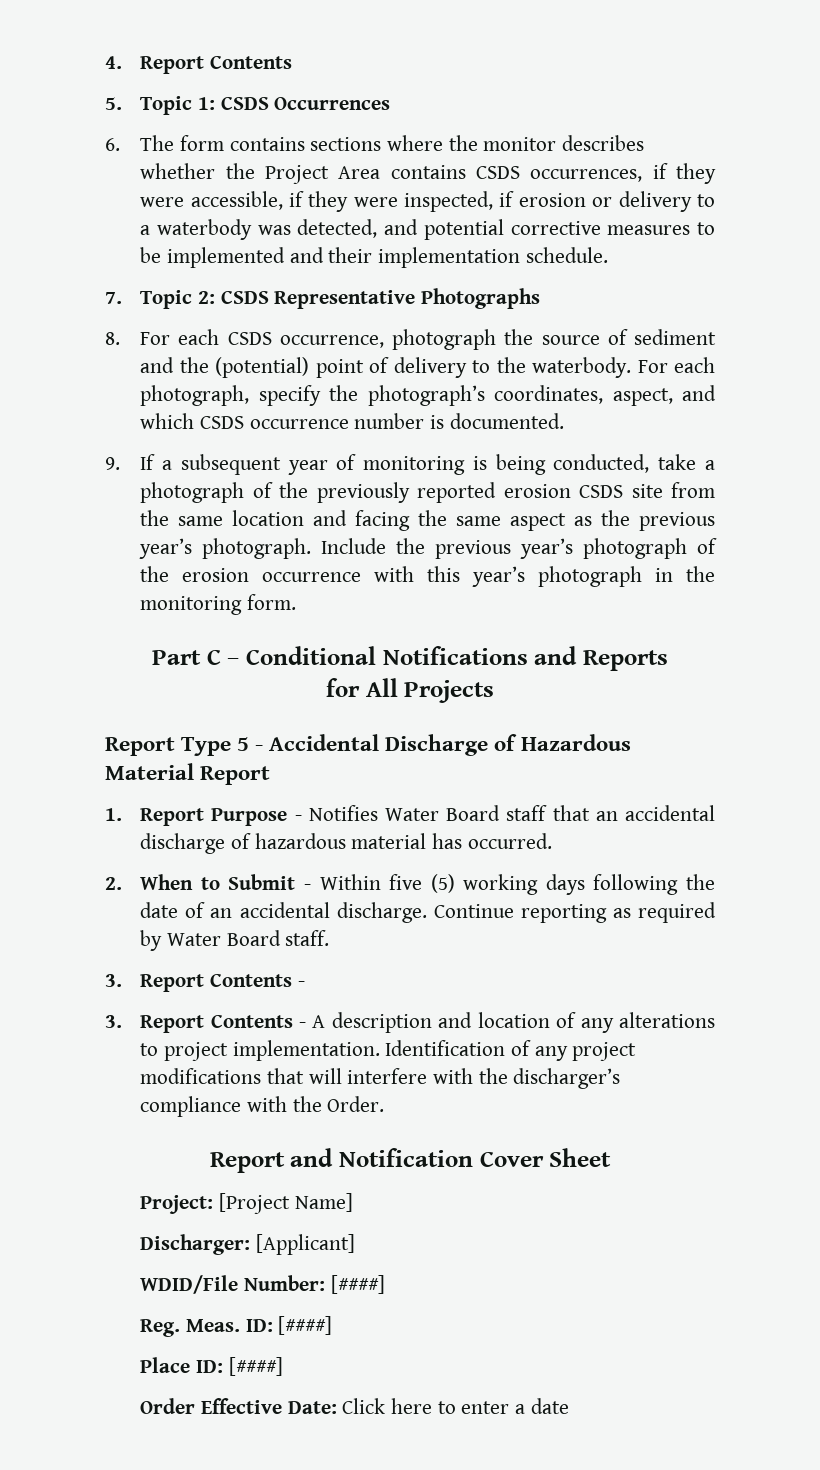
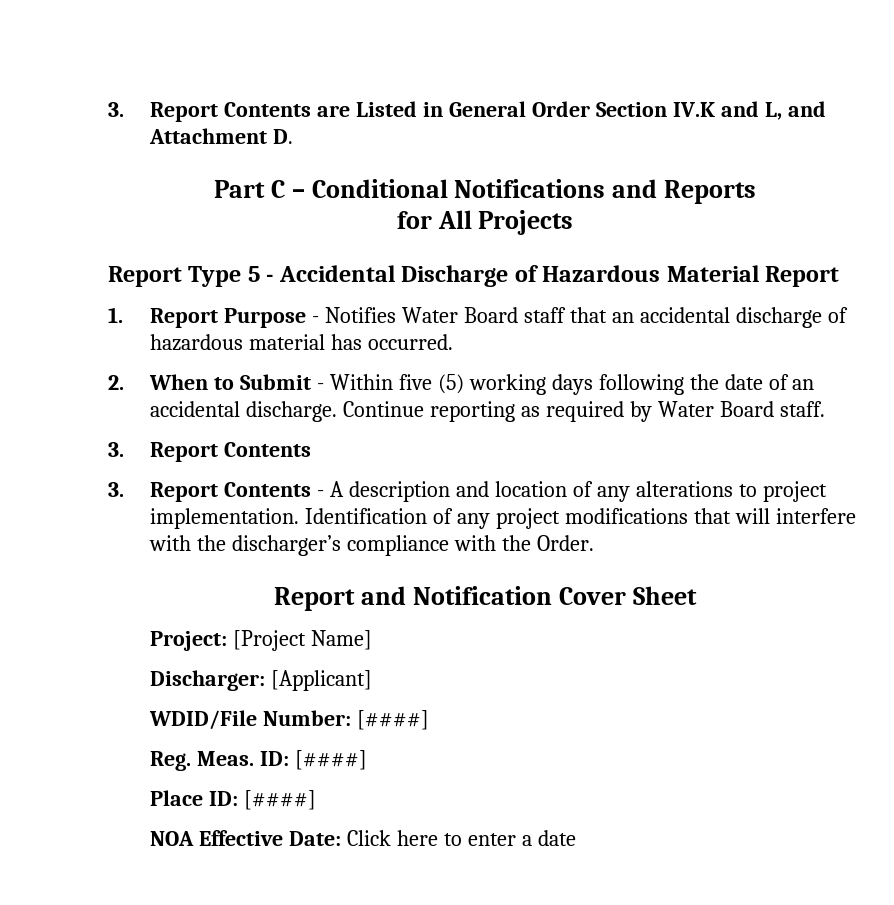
- 4. Report Contents
- 5. Topic 1: CSDS Occurrences
- 6. The form contains sections where the monitor describes whether the Project Area contains CSDS occurrences, if they were accessible, if they were inspected, if erosion or delivery to a waterbody was detected, and potential corrective measures to be implemented and their implementation schedule.
- 7. Topic 2: CSDS Representative Photographs
- 8. For each CSDS occurrence, photograph the source of sediment and the (potential) point of delivery to the waterbody. For each photograph, specify the photograph’s coordinates, aspect, and which CSDS occurrence number is documented.
- 9. If a subsequent year of monitoring is being conducted, take a photograph of the previously reported erosion CSDS site from the same location and facing the same aspect as the previous year’s photograph. Include the previous year’s photograph of the erosion occurrence with this year’s photograph in the monitoring form.
+ 3. Report Contents are Listed in General Order Section IV.K and L, and Attachment D.
  Continue reporting as required by Water Board staff.
- 3. Report Contents -
+ 3. Report Contents
- Order Effective Date: Click here to enter a date
+ NOA Effective Date: Click here to enter a date

